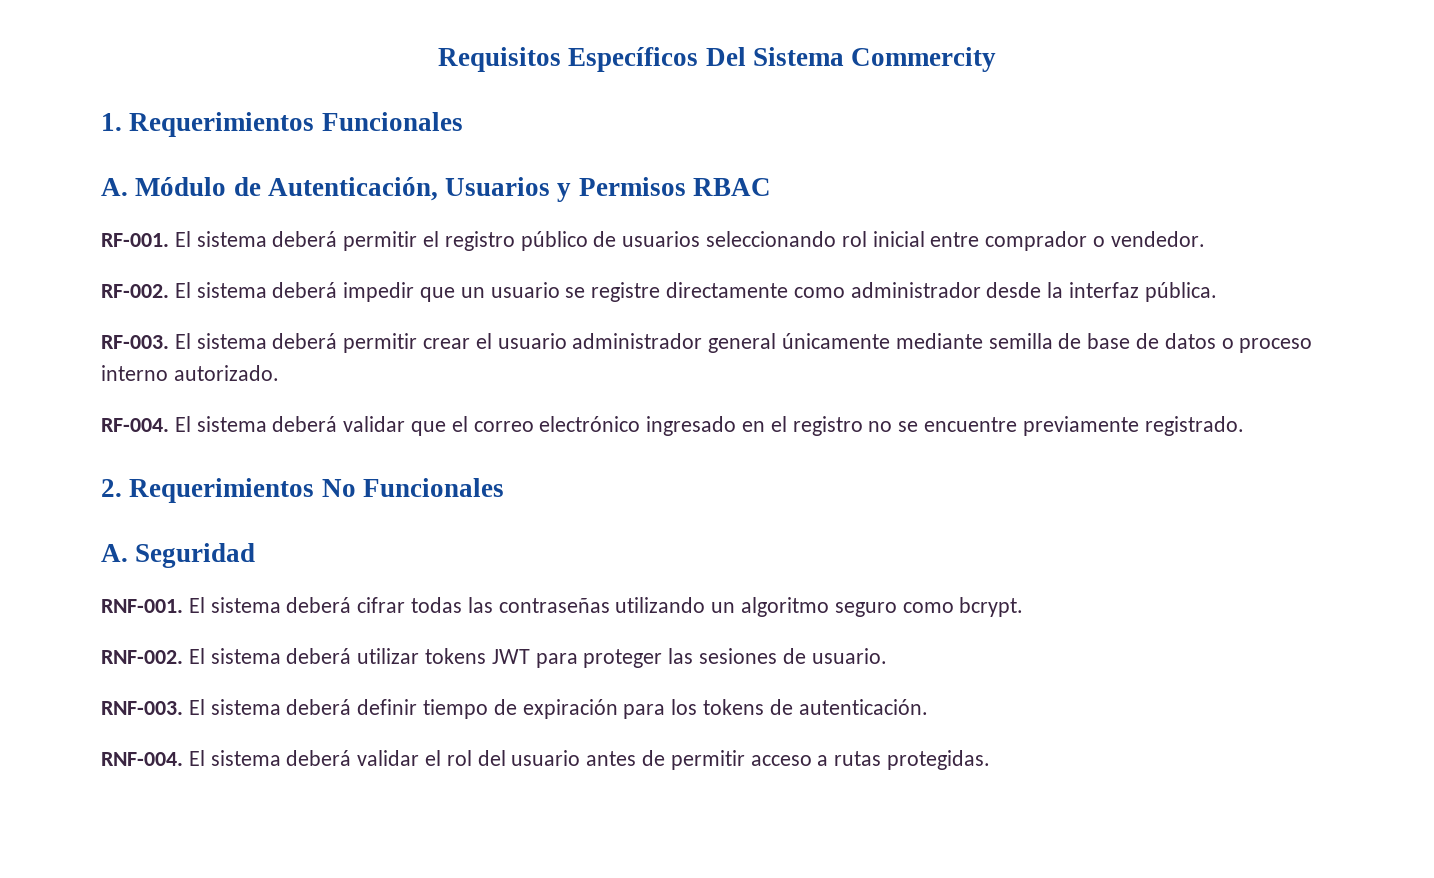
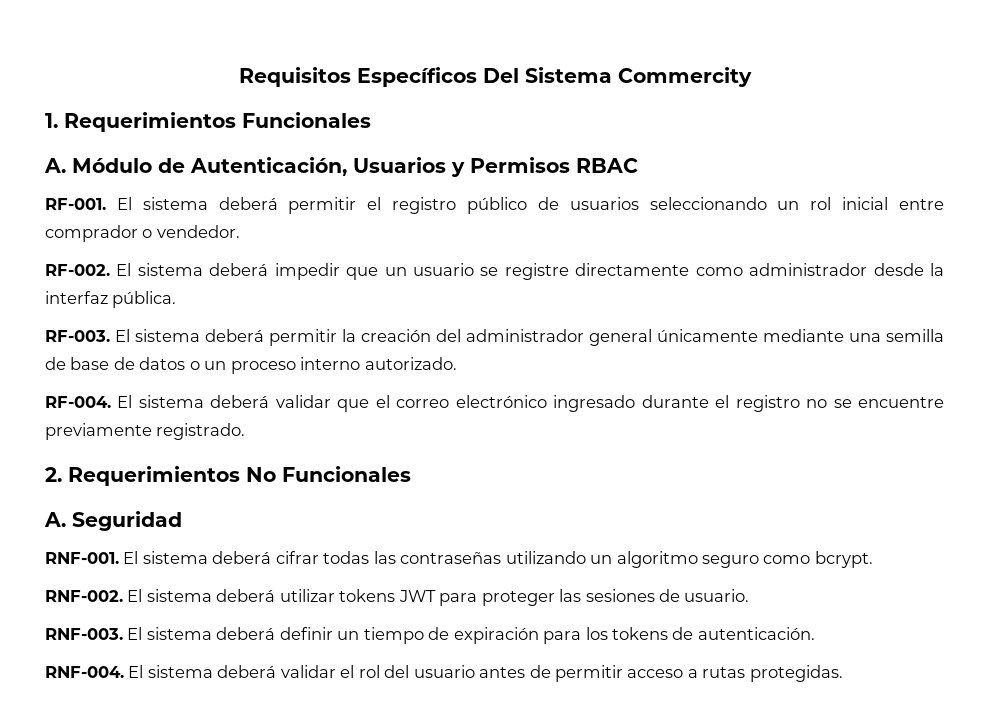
- El sistema deberá permitir el registro público de usuarios seleccionando rol inicial entre comprador o vendedor.
+ El sistema deberá permitir el registro público de usuarios seleccionando un rol inicial entre comprador o vendedor.
- El sistema deberá permitir crear el usuario administrador general únicamente mediante semilla de base de datos o proceso interno autorizado.
+ El sistema deberá permitir la creación del administrador general únicamente mediante una semilla de base de datos o un proceso interno autorizado.
- El sistema deberá validar que el correo electrónico ingresado en el registro no se encuentre previamente registrado.
+ El sistema deberá validar que el correo electrónico ingresado durante el registro no se encuentre previamente registrado.
- El sistema deberá definir tiempo de expiración para los tokens de autenticación.
+ El sistema deberá definir un tiempo de expiración para los tokens de autenticación.

